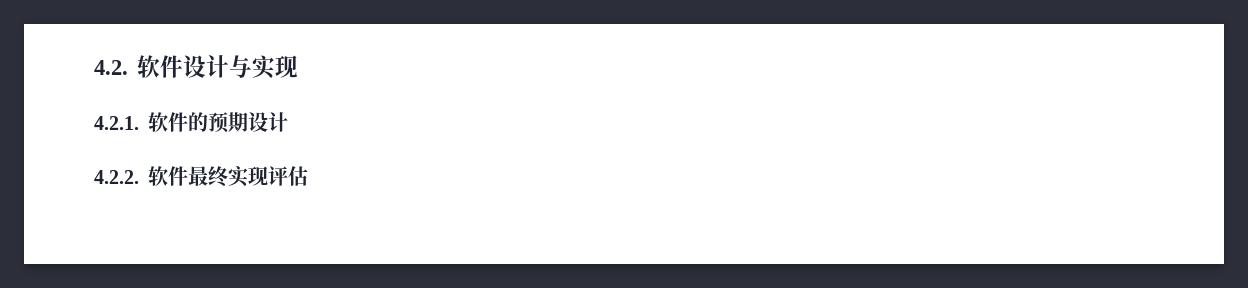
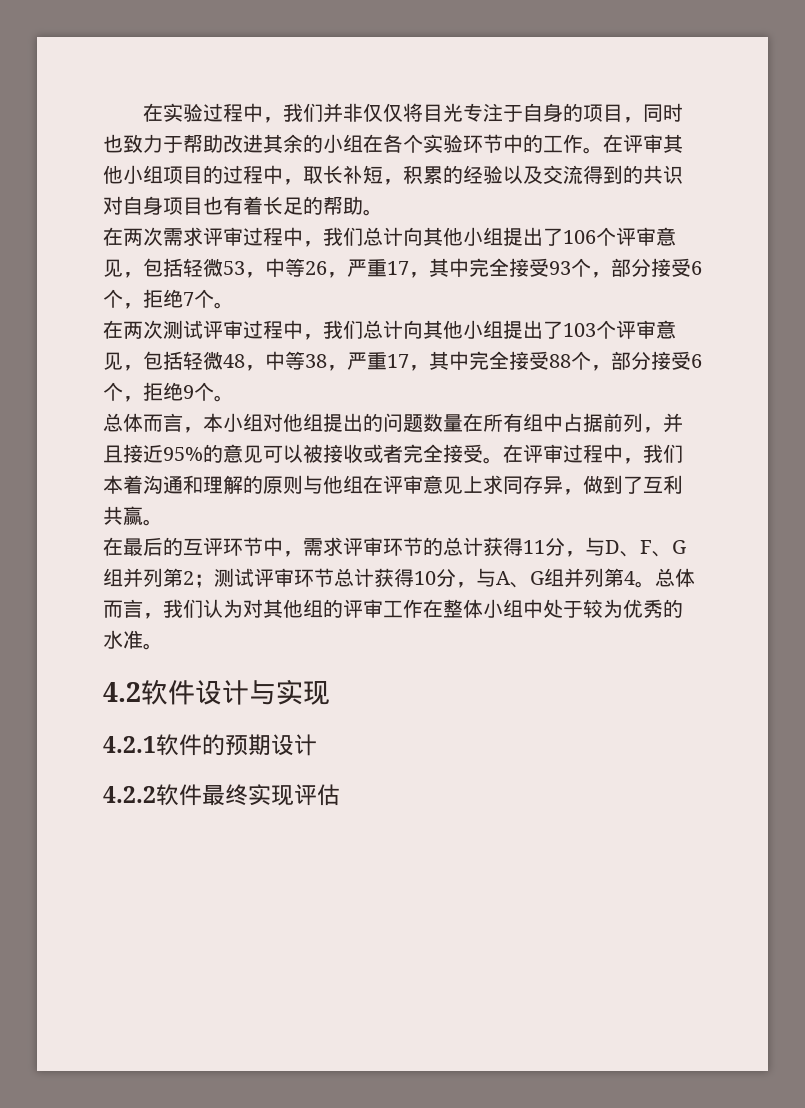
- 4.2.软件设计与实现
+ 在实验过程中，我们并非仅仅将目光专注于自身的项目，同时也致力于帮助改进其余的小组在各个实验环节中的工作。在评审其他小组项目的过程中，取长补短，积累的经验以及交流得到的共识对自身项目也有着长足的帮助。
+ 在两次需求评审过程中，我们总计向其他小组提出了106个评审意见，包括轻微53，中等26，严重17，其中完全接受93个，部分接受6个，拒绝7个。
+ 在两次测试评审过程中，我们总计向其他小组提出了103个评审意见，包括轻微48，中等38，严重17，其中完全接受88个，部分接受6个，拒绝9个。
+ 总体而言，本小组对他组提出的问题数量在所有组中占据前列，并且接近95%的意见可以被接收或者完全接受。在评审过程中，我们本着沟通和理解的原则与他组在评审意见上求同存异，做到了互利共赢。
+ 在最后的互评环节中，需求评审环节的总计获得11分，与D、F、G组并列第2；测试评审环节总计获得10分，与A、G组并列第4。总体而言，我们认为对其他组的评审工作在整体小组中处于较为优秀的水准。
+ 4.2软件设计与实现
- 4.2.1.软件的预期设计
+ 4.2.1软件的预期设计
- 4.2.2.软件最终实现评估
+ 4.2.2软件最终实现评估

